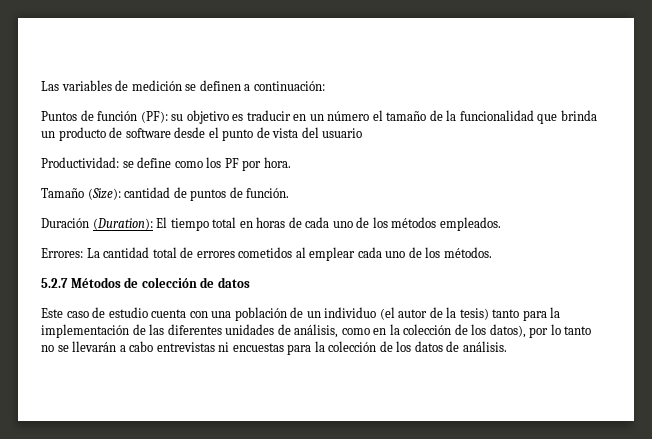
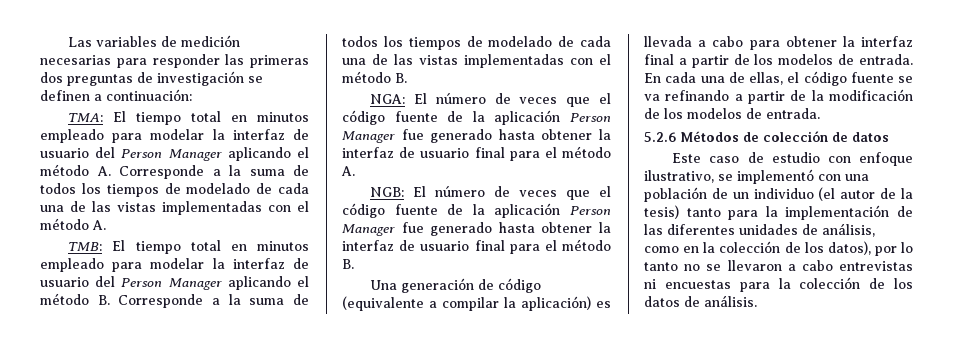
- Las variables de medición se definen a continuación:
- Puntos de función (PF): su objetivo es traducir en un número el tamaño de la funcionalidad que brinda un producto de software desde el punto de vista del usuario
- Productividad: se define como los PF por hora.
- Tamaño (Size): cantidad de puntos de función.
- Duración (Duration): El tiempo total en horas de cada uno de los métodos empleados.
- Errores: La cantidad total de errores cometidos al emplear cada uno de los métodos.
- 5.2.7 Métodos de colección de datos
+ Las variables de medición necesarias para responder las primeras dos preguntas de investigación se definen a continuación:
+ TMA: El tiempo total en minutos empleado para modelar la interfaz de usuario del Person Manager aplicando el método A. Corresponde a la suma de todos los tiempos de modelado de cada una de las vistas implementadas con el método A.
+ TMB: El tiempo total en minutos empleado para modelar la interfaz de usuario del Person Manager aplicando el método B. Corresponde a la suma de todos los tiempos de modelado de cada una de las vistas implementadas con el método B.
+ NGA: El número de veces que el código fuente de la aplicación Person Manager fue generado hasta obtener la interfaz de usuario final para el método A.
+ NGB: El número de veces que el código fuente de la aplicación Person Manager fue generado hasta obtener la interfaz de usuario final para el método B.
+ Una generación de código (equivalente a compilar la aplicación) es llevada a cabo para obtener la interfaz final a partir de los modelos de entrada. En cada una de ellas, el código fuente se va refinando a partir de la modificación de los modelos de entrada.
+ 5.2.6 Métodos de colección de datos
- Este caso de estudio cuenta con una población de un individuo (el autor de la tesis) tanto para la implementación de las diferentes unidades de análisis, como en la colección de los datos), por lo tanto no se llevarán a cabo entrevistas ni encuestas para la colección de los datos de análisis.
+ Este caso de estudio con enfoque ilustrativo, se implementó con una población de un individuo (el autor de la tesis) tanto para la implementación de las diferentes unidades de análisis, como en la colección de los datos), por lo tanto no se llevaron a cabo entrevistas ni encuestas para la colección de los datos de análisis.

